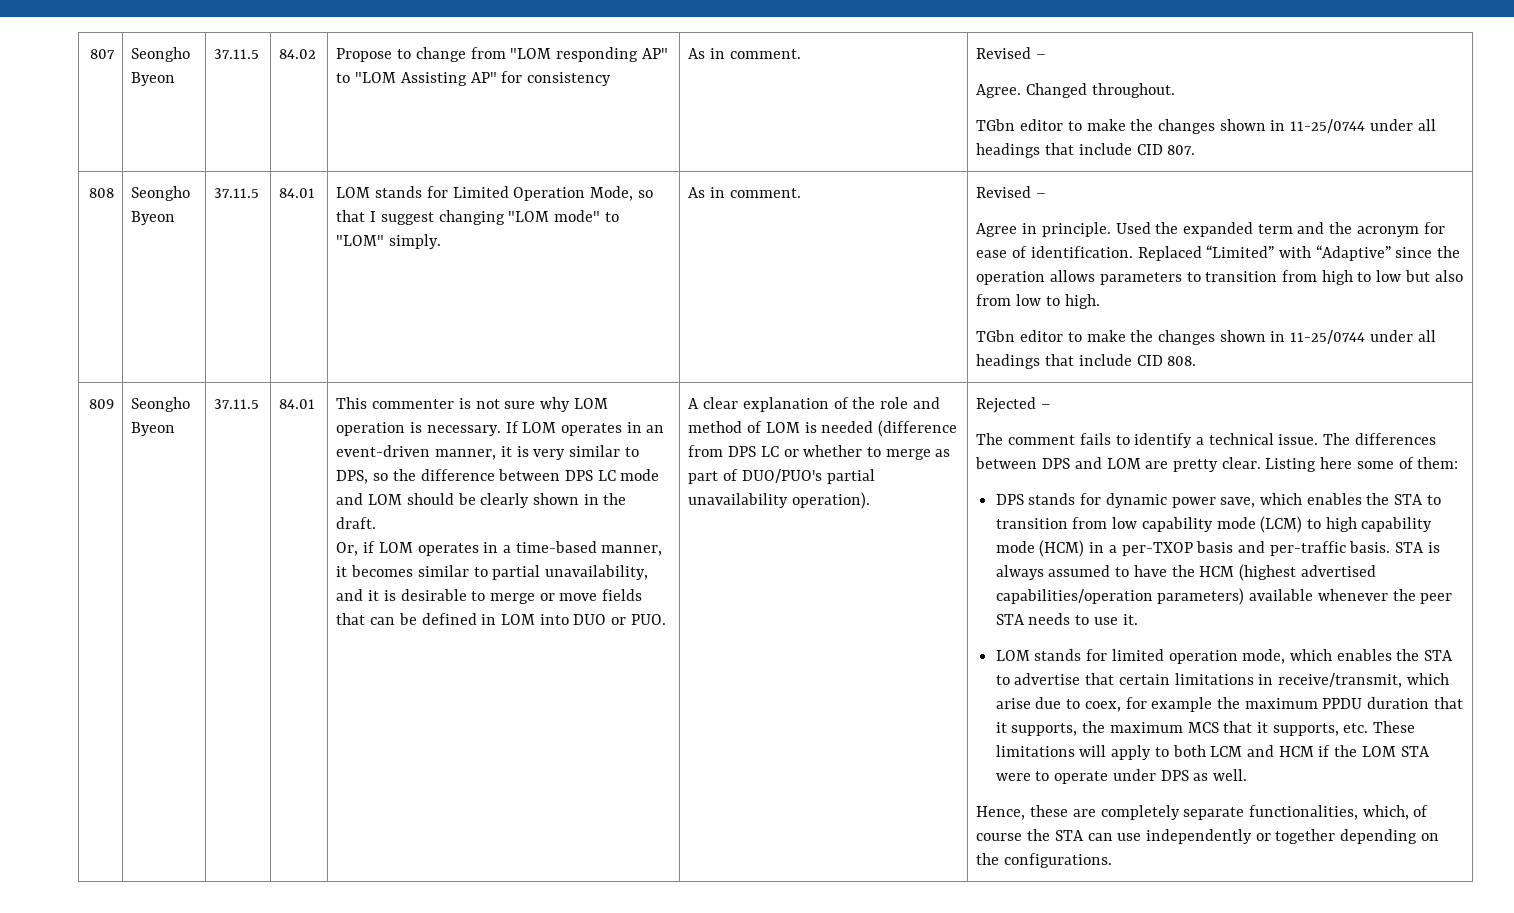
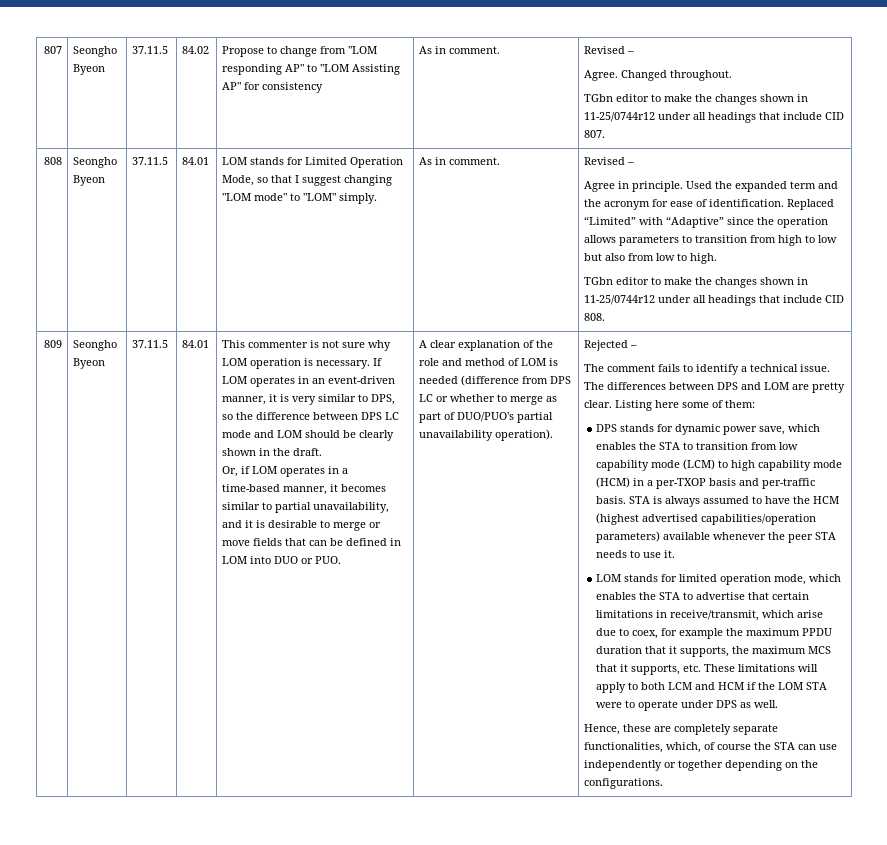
- TGbn editor to make the changes shown in 11-25/0744 under all headings that include CID 807.
+ TGbn editor to make the changes shown in 11-25/0744r12 under all headings that include CID 807.
- TGbn editor to make the changes shown in 11-25/0744 under all headings that include CID 808.
+ TGbn editor to make the changes shown in 11-25/0744r12 under all headings that include CID 808.

